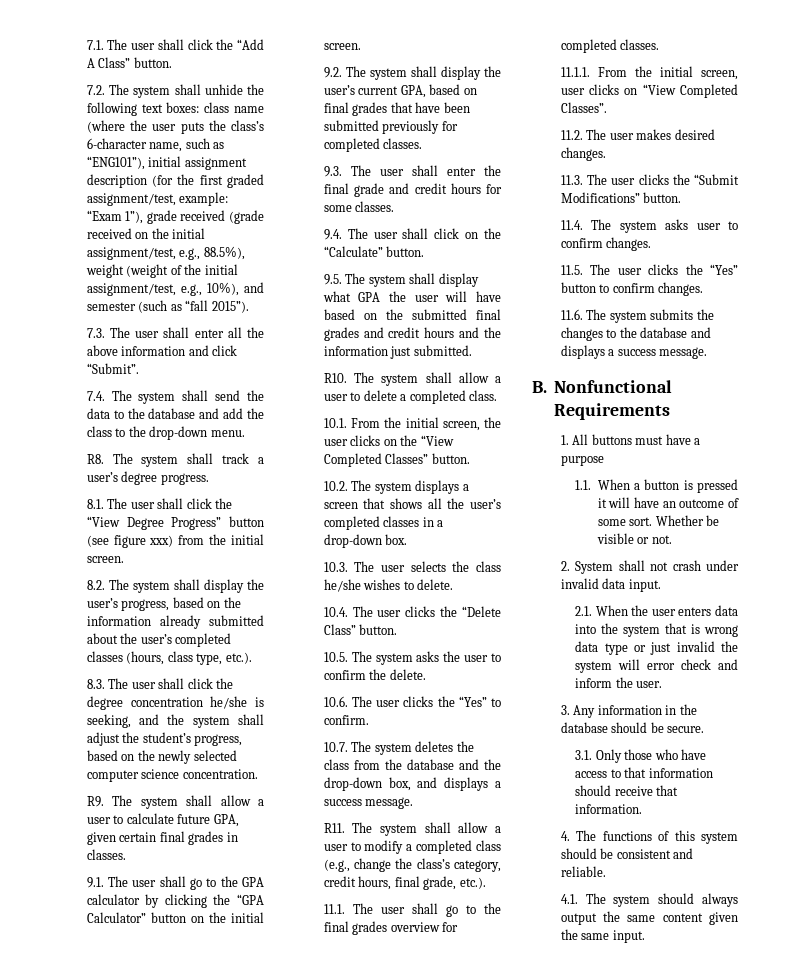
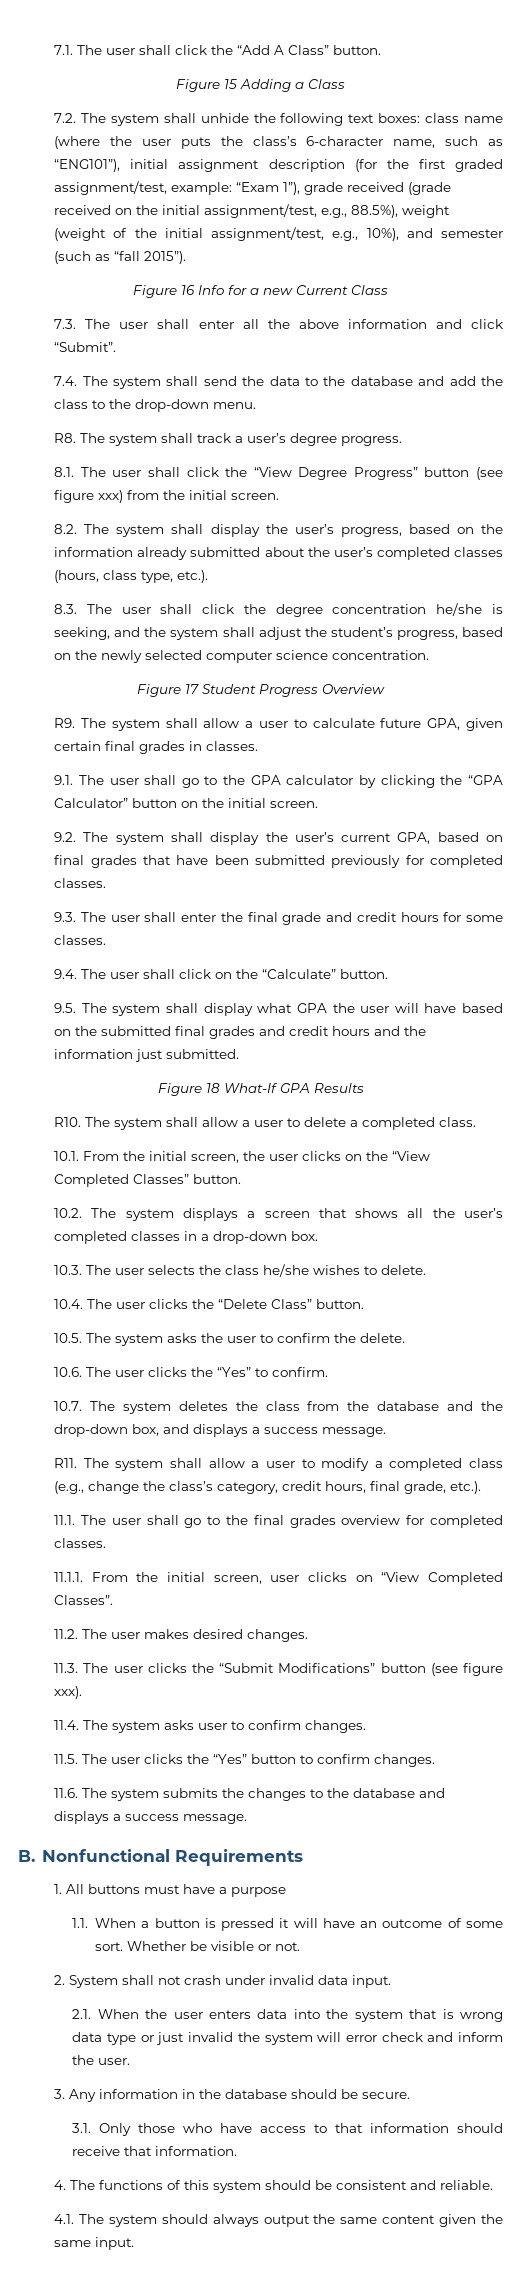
+ Figure 15 Adding a Class
+ Figure 16 Info for a new Current Class
+ Figure 17 Student Progress Overview
+ Figure 18 What-If GPA Results
- 11.3. The user clicks the “Submit Modifications” button.
+ 11.3. The user clicks the “Submit Modifications” button (see figure xxx).

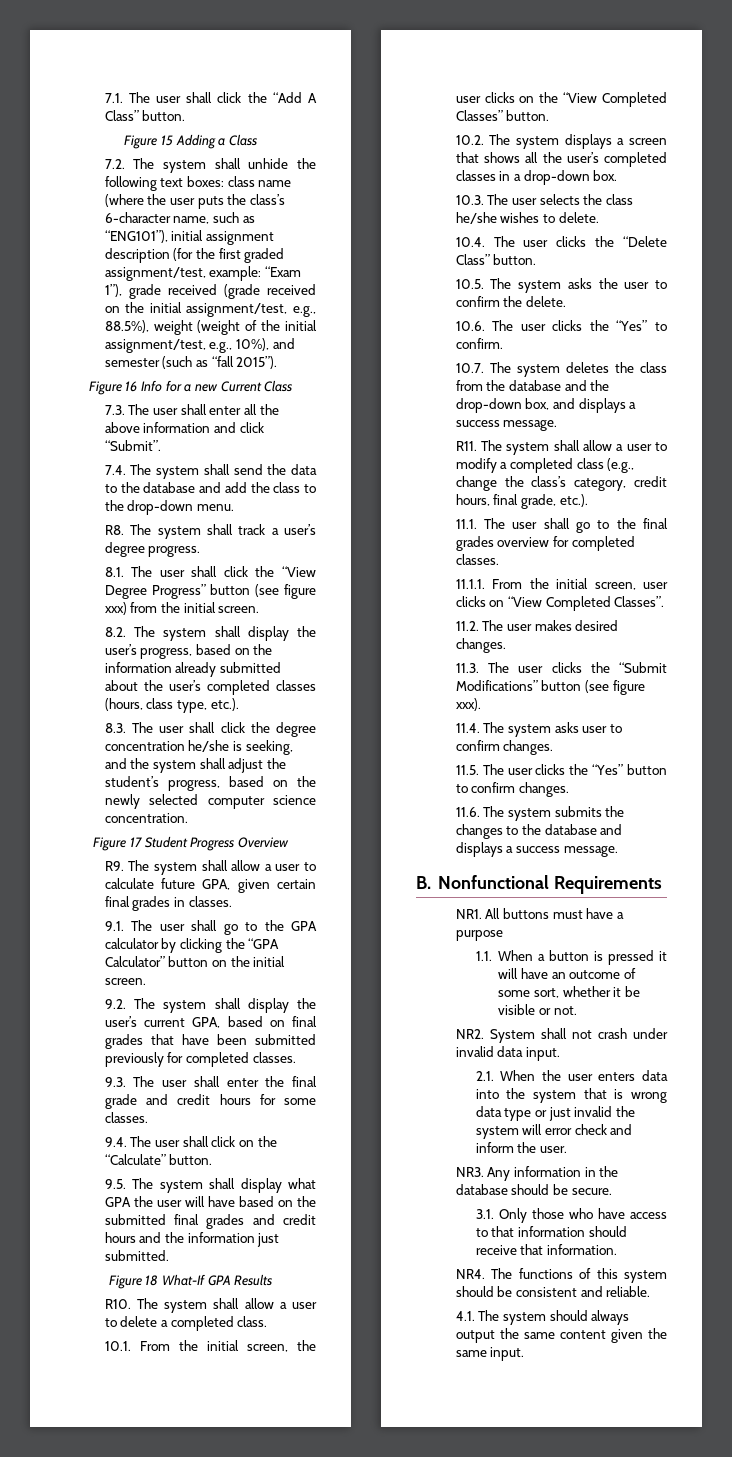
- 1. All buttons must have a purpose
+ NR1. All buttons must have a purpose
- 1.1. When a button is pressed it will have an outcome of some sort. Whether be visible or not.
+ 1.1. When a button is pressed it will have an outcome of some sort, whether it be visible or not.
- 2. System shall not crash under invalid data input.
+ NR2. System shall not crash under invalid data input.
- 3. Any information in the database should be secure.
+ NR3. Any information in the database should be secure.
- 4. The functions of this system should be consistent and reliable.
+ NR4. The functions of this system should be consistent and reliable.

